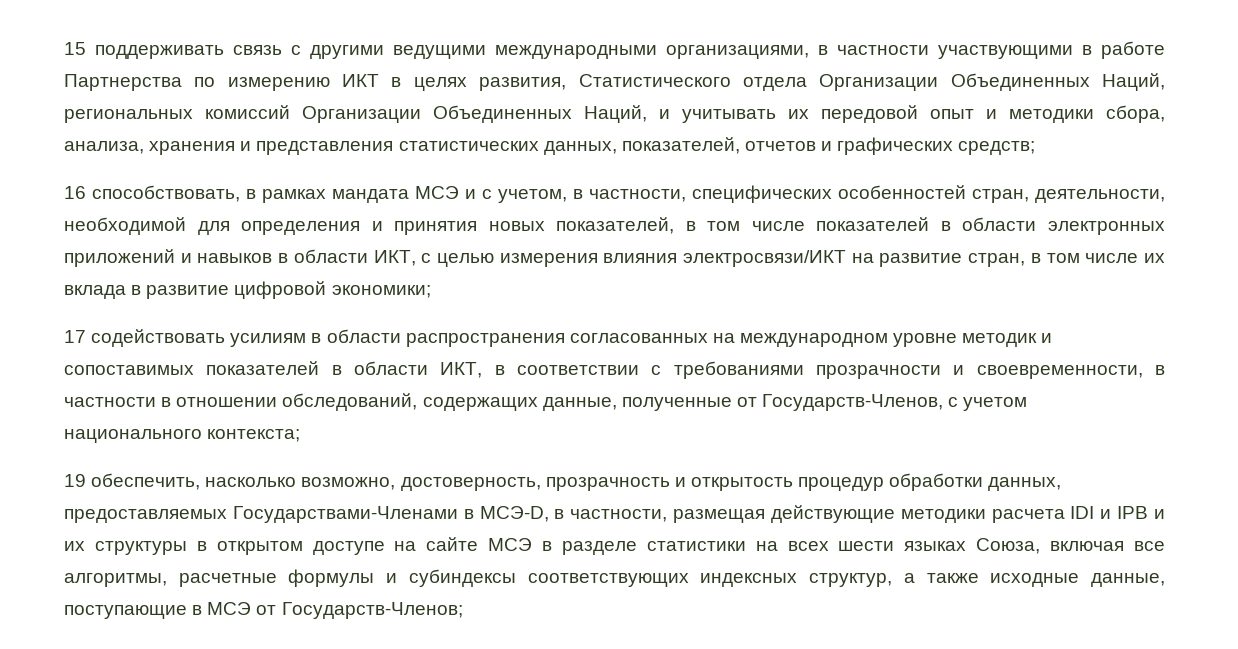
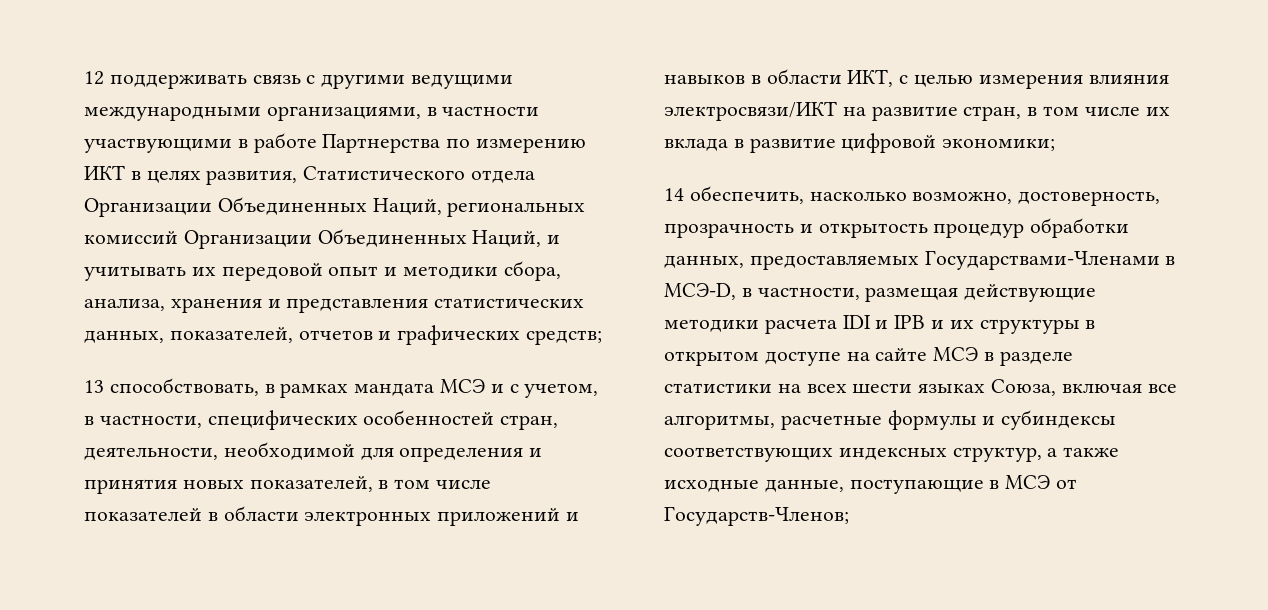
- 15 поддерживать связь с другими ведущими международными организациями, в частности участвующими в работе Партнерства по измерению ИКТ в целях развития, Статистического отдела Организации Объединенных Наций, региональных комиссий Организации Объединенных Наций, и учитывать их передовой опыт и методики сбора, анализа, хранения и представления статистических данных, показателей, отчетов и графических средств;
+ 12 поддерживать связь с другими ведущими международными организациями, в частности участвующими в работе Партнерства по измерению ИКТ в целях развития, Статистического отдела Организации Объединенных Наций, региональных комиссий Организации Объединенных Наций, и учитывать их передовой опыт и методики сбора, анализа, хранения и представления статистических данных, показателей, отчетов и графических средств;
- 16 способствовать, в рамках мандата МСЭ и с учетом, в частности, специфических особенностей стран, деятельности, необходимой для определения и принятия новых показателей, в том числе показателей в области электронных приложений и навыков в области ИКТ, с целью измерения влияния электросвязи/ИКТ на развитие стран, в том числе их вклада в развитие цифровой экономики;
+ 13 способствовать, в рамках мандата МСЭ и с учетом, в частности, специфических особенностей стран, деятельности, необходимой для определения и принятия новых показателей, в том числе показателей в области электронных приложений и навыков в области ИКТ, с целью измерения влияния электросвязи/ИКТ на развитие стран, в том числе их вклада в развитие цифровой экономики;
- 17 содействовать усилиям в области распространения согласованных на международном уровне методик и сопоставимых показателей в области ИКТ, в соответствии с требованиями прозрачности и своевременности, в частности в отношении обследований, содержащих данные, полученные от Государств-Членов, с учетом национального контекста;
- 19 обеспечить, насколько возможно, достоверность, прозрачность и открытость процедур обработки данных, предоставляемых Государствами-Членами в МСЭ-D, в частности, размещая действующие методики расчета IDI и IPB и их структуры в открытом доступе на сайте МСЭ в разделе статистики на всех шести языках Союза, включая все алгоритмы, расчетные формулы и субиндексы соответствующих индексных структур, а также исходные данные, поступающие в МСЭ от Государств-Членов;
+ 14 обеспечить, насколько возможно, достоверность, прозрачность и открытость процедур обработки данных, предоставляемых Государствами-Членами в МСЭ-D, в частности, размещая действующие методики расчета IDI и IPB и их структуры в открытом доступе на сайте МСЭ в разделе статистики на всех шести языках Союза, включая все алгоритмы, расчетные формулы и субиндексы соответствующих индексных структур, а также исходные данные, поступающие в МСЭ от Государств-Членов;

